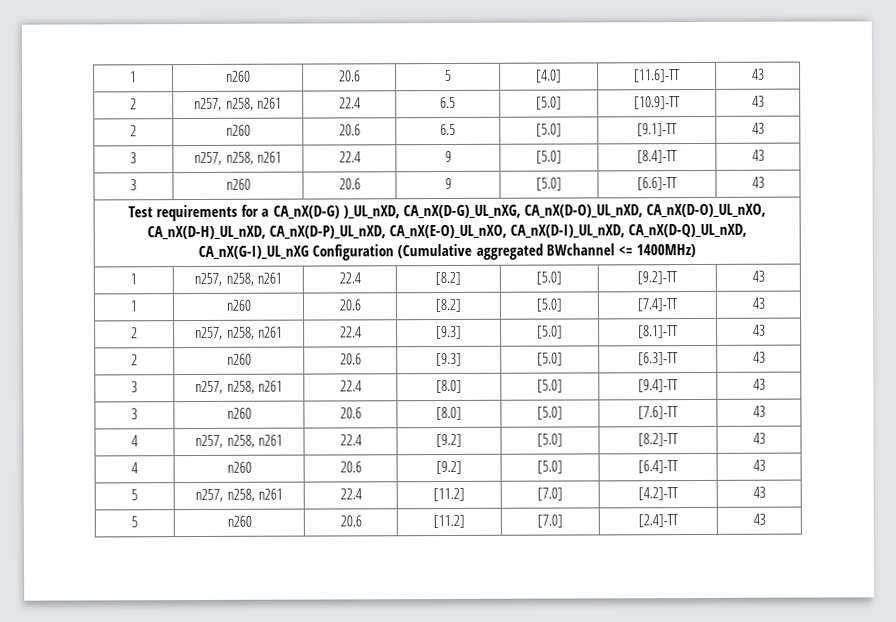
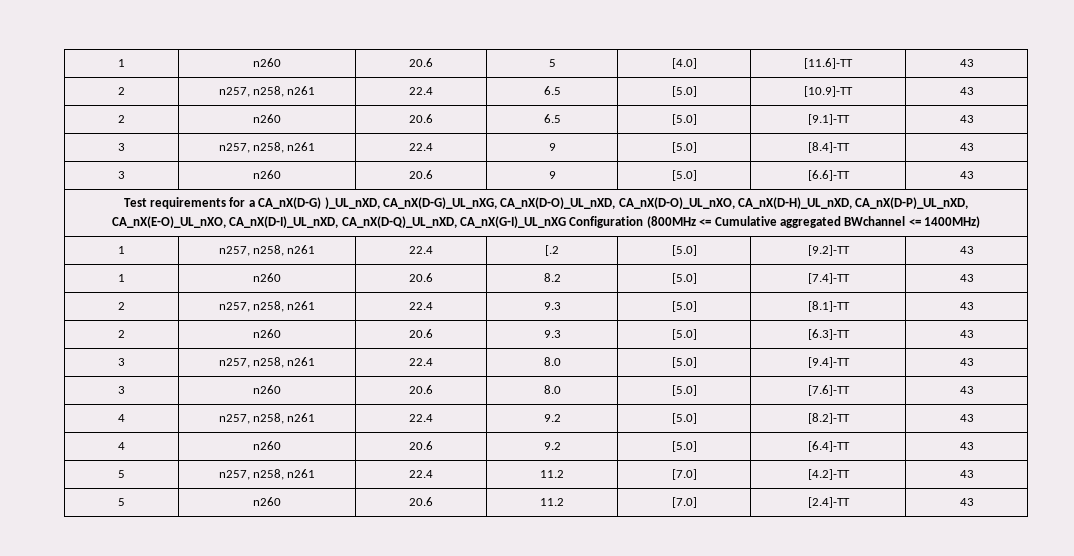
- Test requirements for a CA_nX(D-G) )_UL_nXD, CA_nX(D-G)_UL_nXG, CA_nX(D-O)_UL_nXD, CA_nX(D-O)_UL_nXO, CA_nX(D-H)_UL_nXD, CA_nX(D-P)_UL_nXD, CA_nX(E-O)_UL_nXO, CA_nX(D-I)_UL_nXD, CA_nX(D-Q)_UL_nXD, CA_nX(G-I)_UL_nXG Configuration (Cumulative aggregated BWchannel <= 1400MHz)
+ Test requirements for a CA_nX(D-G) )_UL_nXD, CA_nX(D-G)_UL_nXG, CA_nX(D-O)_UL_nXD, CA_nX(D-O)_UL_nXO, CA_nX(D-H)_UL_nXD, CA_nX(D-P)_UL_nXD, CA_nX(E-O)_UL_nXO, CA_nX(D-I)_UL_nXD, CA_nX(D-Q)_UL_nXD, CA_nX(G-I)_UL_nXG Configuration (800MHz <= Cumulative aggregated BWchannel <= 1400MHz)
- 1 | n257, n258, n261 | 22.4 | [8.2] | [5.0] | [9.2]-TT | 43
+ 1 | n257, n258, n261 | 22.4 | [.2 | [5.0] | [9.2]-TT | 43
- 1 | n260 | 20.6 | [8.2] | [5.0] | [7.4]-TT | 43
+ 1 | n260 | 20.6 | 8.2 | [5.0] | [7.4]-TT | 43
- 2 | n257, n258, n261 | 22.4 | [9.3] | [5.0] | [8.1]-TT | 43
+ 2 | n257, n258, n261 | 22.4 | 9.3 | [5.0] | [8.1]-TT | 43
- 2 | n260 | 20.6 | [9.3] | [5.0] | [6.3]-TT | 43
+ 2 | n260 | 20.6 | 9.3 | [5.0] | [6.3]-TT | 43
- 3 | n257, n258, n261 | 22.4 | [8.0] | [5.0] | [9.4]-TT | 43
+ 3 | n257, n258, n261 | 22.4 | 8.0 | [5.0] | [9.4]-TT | 43
- 3 | n260 | 20.6 | [8.0] | [5.0] | [7.6]-TT | 43
+ 3 | n260 | 20.6 | 8.0 | [5.0] | [7.6]-TT | 43
- 4 | n257, n258, n261 | 22.4 | [9.2] | [5.0] | [8.2]-TT | 43
+ 4 | n257, n258, n261 | 22.4 | 9.2 | [5.0] | [8.2]-TT | 43
- 4 | n260 | 20.6 | [9.2] | [5.0] | [6.4]-TT | 43
+ 4 | n260 | 20.6 | 9.2 | [5.0] | [6.4]-TT | 43
- 5 | n257, n258, n261 | 22.4 | [11.2] | [7.0] | [4.2]-TT | 43
+ 5 | n257, n258, n261 | 22.4 | 11.2 | [7.0] | [4.2]-TT | 43
- 5 | n260 | 20.6 | [11.2] | [7.0] | [2.4]-TT | 43
+ 5 | n260 | 20.6 | 11.2 | [7.0] | [2.4]-TT | 43

